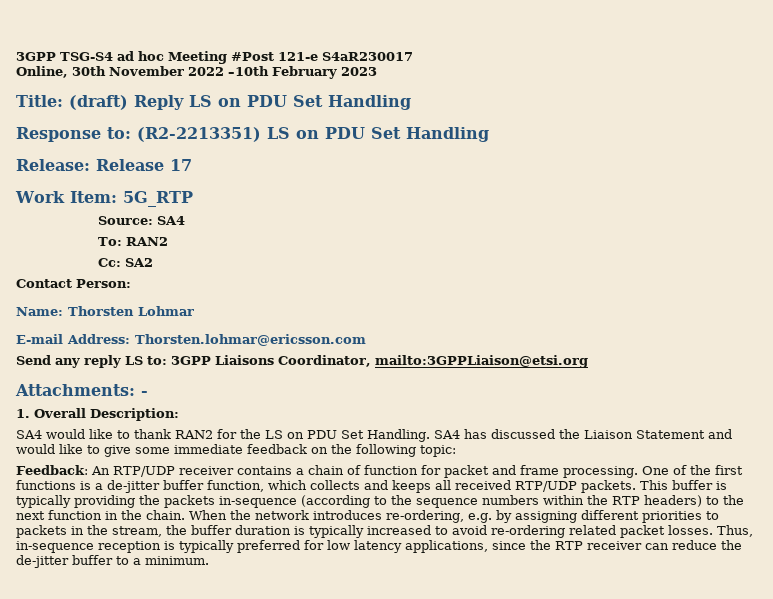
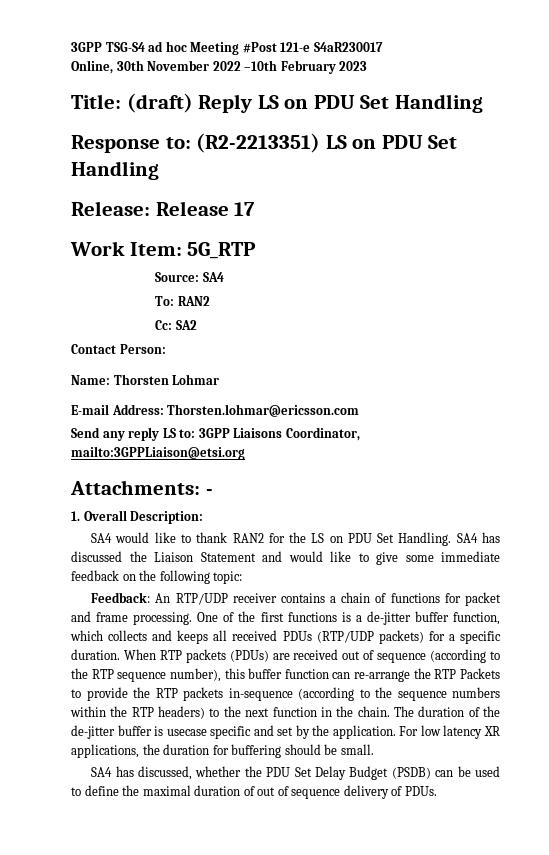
- Feedback: An RTP/UDP receiver contains a chain of function for packet and frame processing.
+ Feedback: An RTP/UDP receiver contains a chain of functions for packet and frame processing.
- One of the first functions is a de-jitter buffer function, which collects and keeps all received RTP/UDP packets. This buffer is typically providing the packets in-sequence (according to the sequence numbers within the RTP headers) to the next function in the chain.
+ One of the first functions is a de-jitter buffer function, which collects and keeps all received PDUs (RTP/UDP packets) for a specific duration. When RTP packets (PDUs) are received out of sequence (according to the RTP sequence number), this buffer function can re-arrange the RTP Packets to provide the RTP packets in-sequence (according to the sequence numbers within the RTP headers) to the next function in the chain.
- When the network introduces re-ordering, e.g. by assigning different priorities to packets in the stream, the buffer duration is typically increased to avoid re-ordering related packet losses. Thus, in-sequence reception is typically preferred for low latency applications, since the RTP receiver can reduce the de-jitter buffer to a minimum.
+ The duration of the de-jitter buffer is usecase specific and set by the application. For low latency XR applications, the duration for buffering should be small.
+ SA4 has discussed, whether the PDU Set Delay Budget (PSDB) can be used to define the maximal duration of out of sequence delivery of PDUs.

